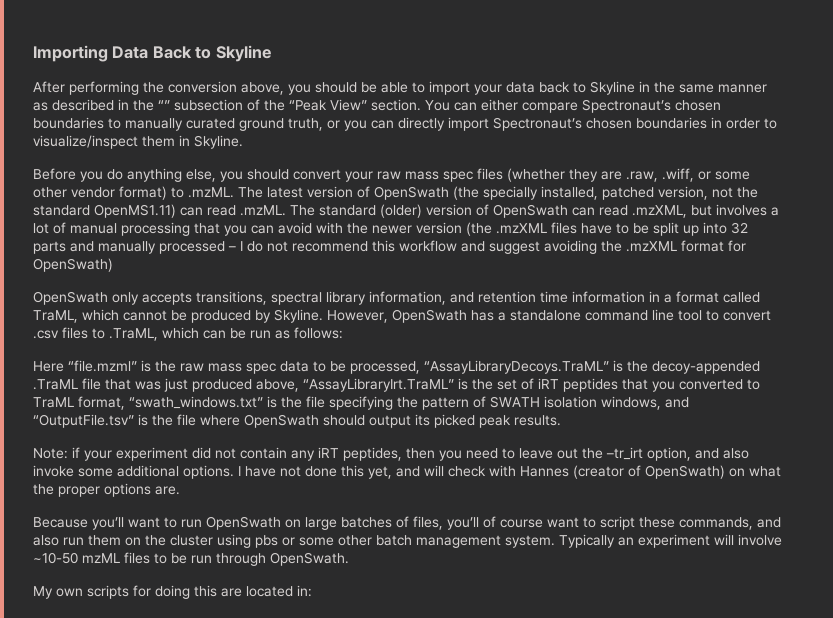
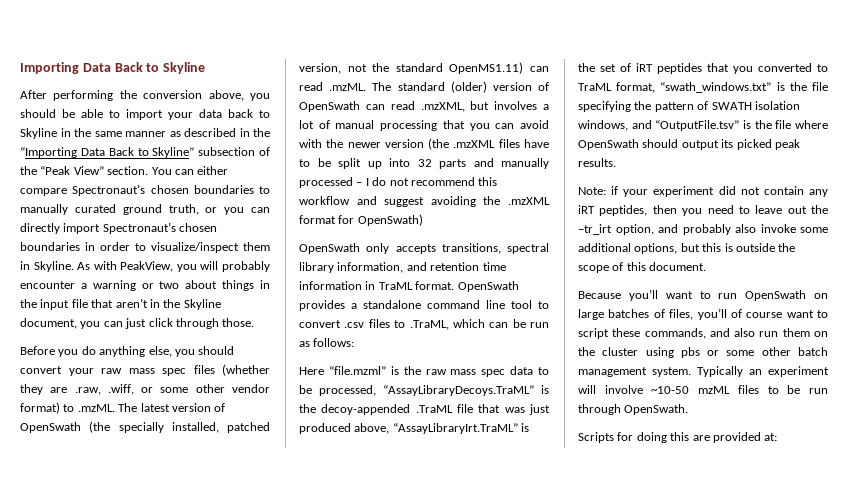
- After performing the conversion above, you should be able to import your data back to Skyline in the same manner as described in the “” subsection of the “Peak View” section.
+ After performing the conversion above, you should be able to import your data back to Skyline in the same manner as described in the “Importing Data Back to Skyline” subsection of the “Peak View” section.
+ As with PeakView, you will probably encounter a warning or two about things in the input file that aren’t in the Skyline document, you can just click through those.
- OpenSwath only accepts transitions, spectral library information, and retention time information in a format called TraML, which cannot be produced by Skyline. However, OpenSwath has a standalone command line tool to convert .csv files to .TraML, which can be run as follows:
+ OpenSwath only accepts transitions, spectral library information, and retention time information in TraML format. OpenSwath provides a standalone command line tool to convert .csv files to .TraML, which can be run as follows:
- Note: if your experiment did not contain any iRT peptides, then you need to leave out the –tr_irt option, and also invoke some additional options. I have not done this yet, and will check with Hannes (creator of OpenSwath) on what the proper options are.
+ Note: if your experiment did not contain any iRT peptides, then you need to leave out the –tr_irt option, and probably also invoke some additional options, but this is outside the scope of this document.
- My own scripts for doing this are located in:
+ Scripts for doing this are provided at:

